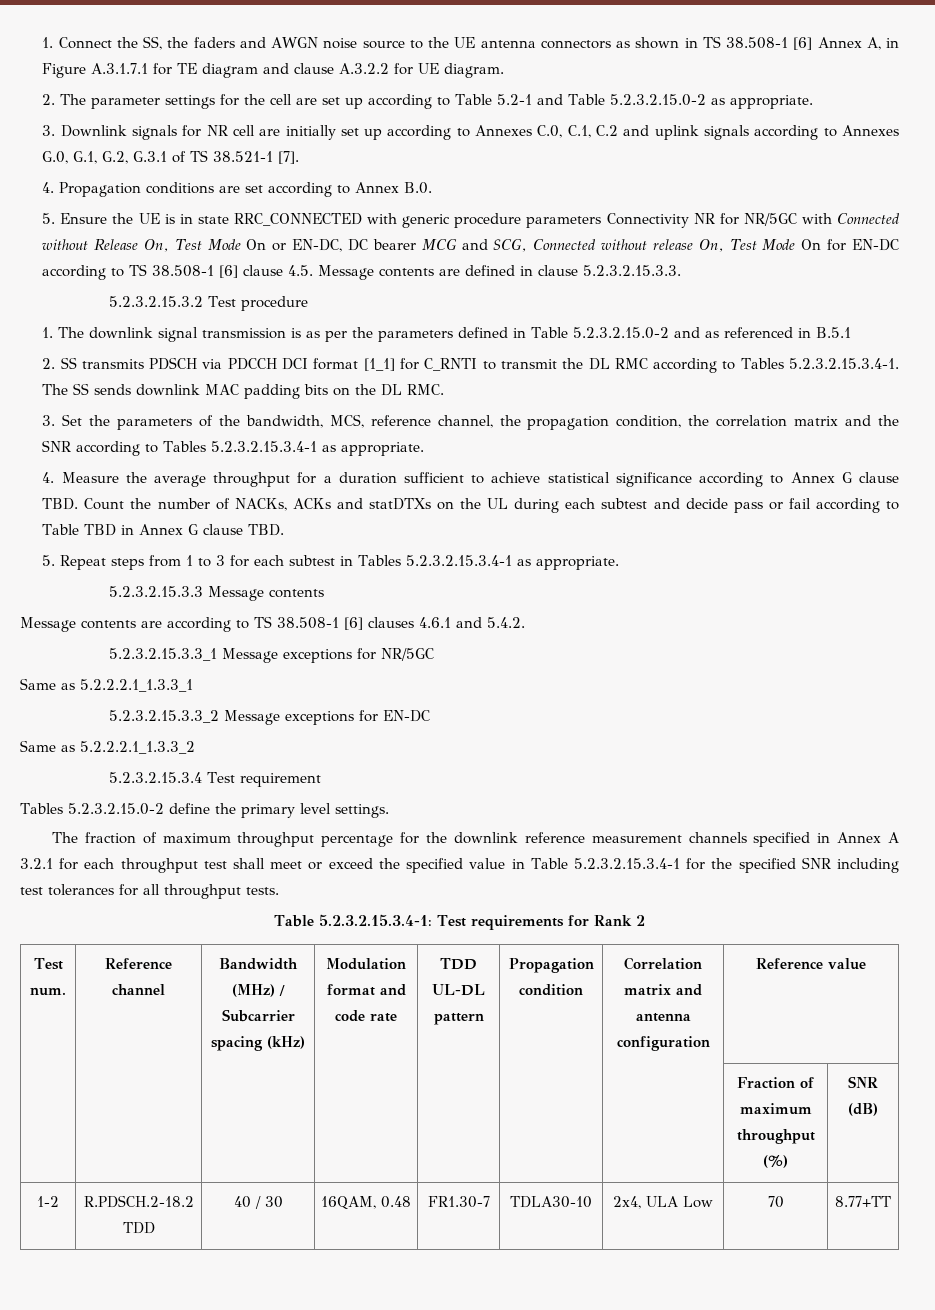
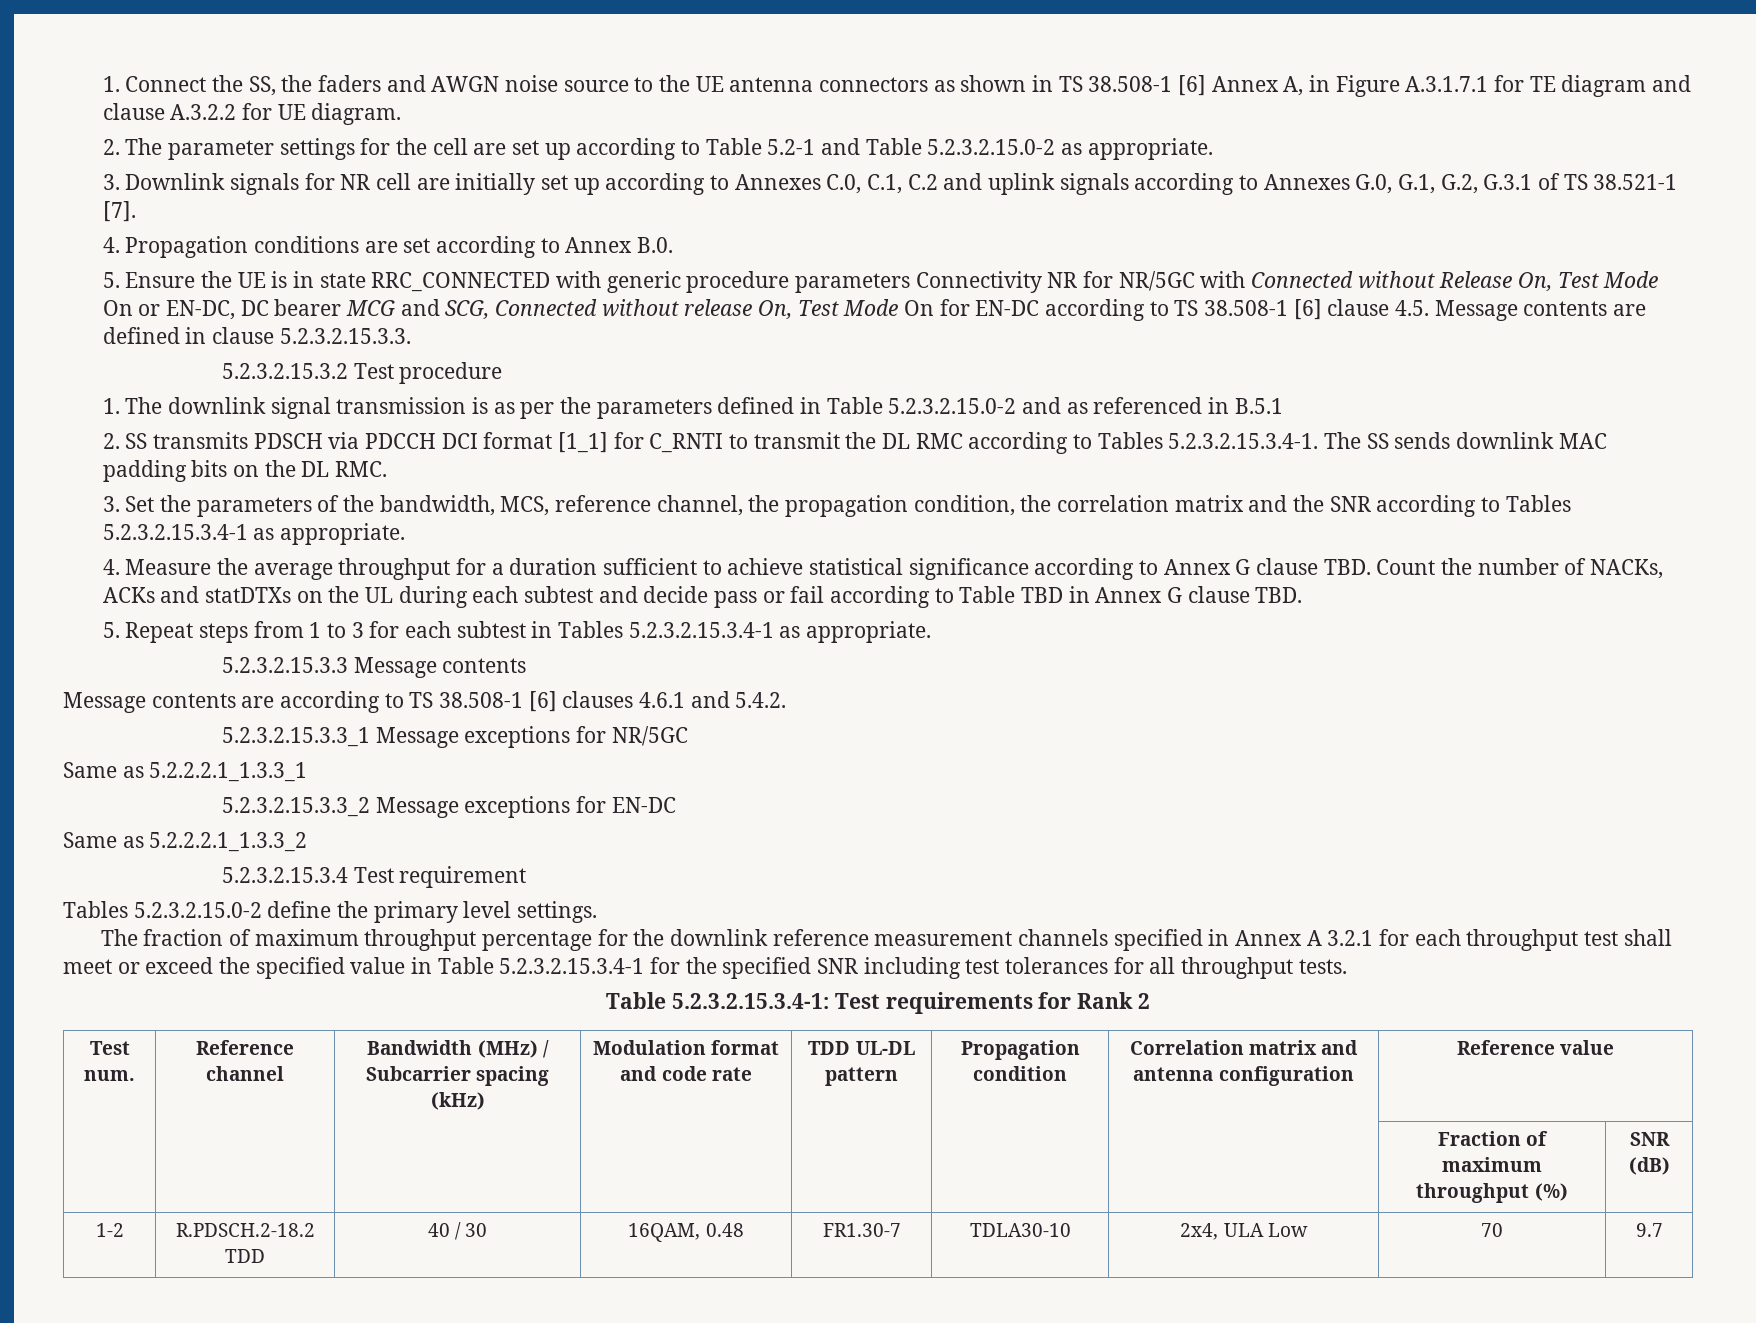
- 1-2 | R.PDSCH.2-18.2 TDD | 40 / 30 | 16QAM, 0.48 | FR1.30-7 | TDLA30-10 | 2x4, ULA Low | 70 | 8.77+TT
+ 1-2 | R.PDSCH.2-18.2 TDD | 40 / 30 | 16QAM, 0.48 | FR1.30-7 | TDLA30-10 | 2x4, ULA Low | 70 | 9.7

